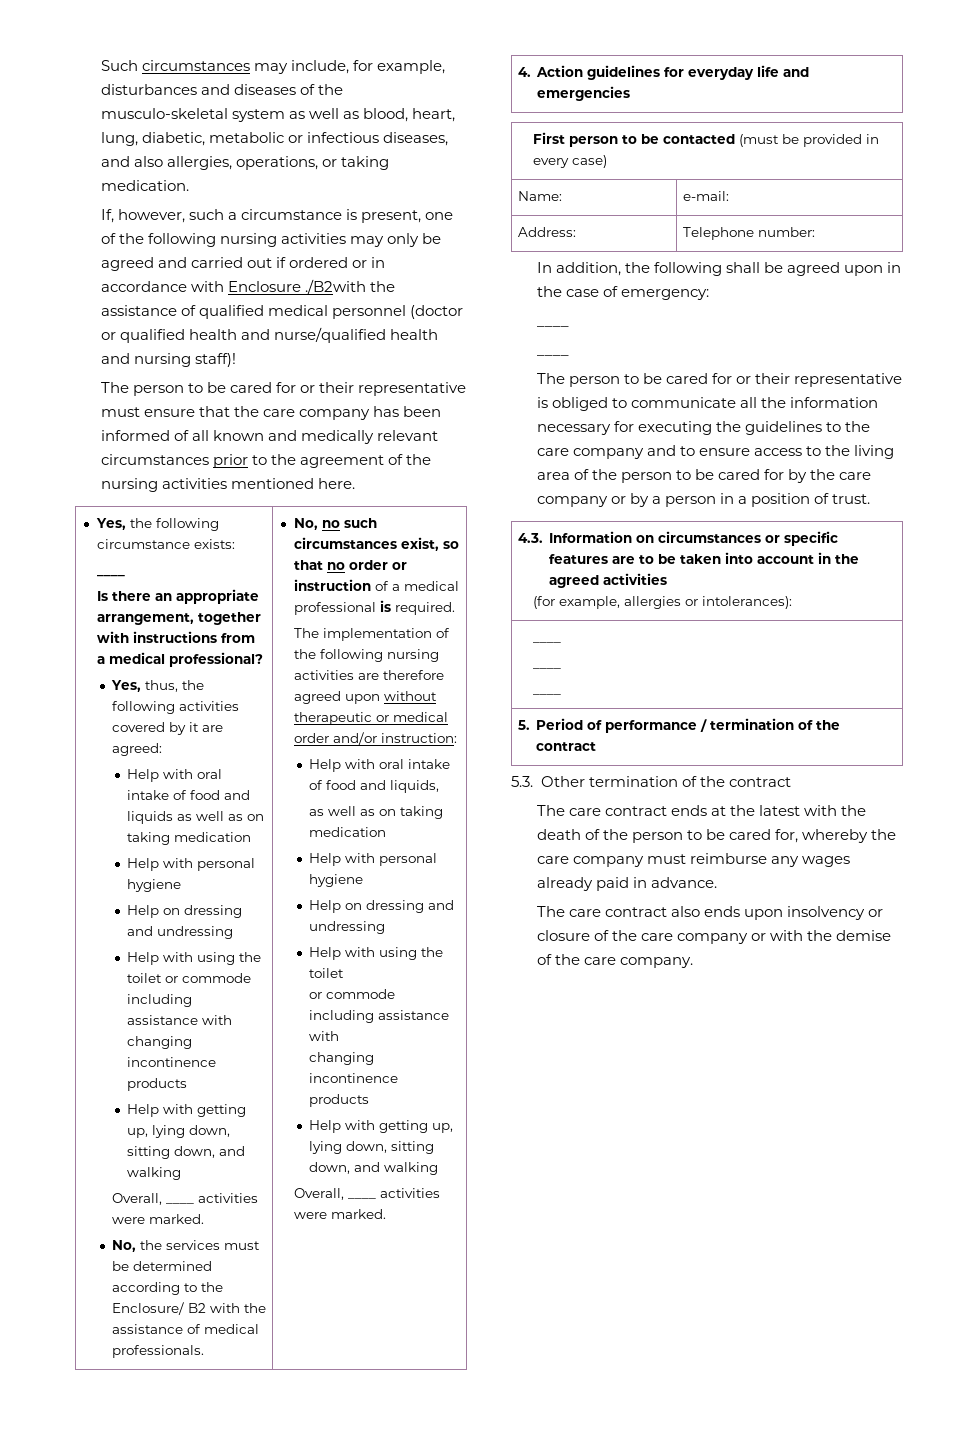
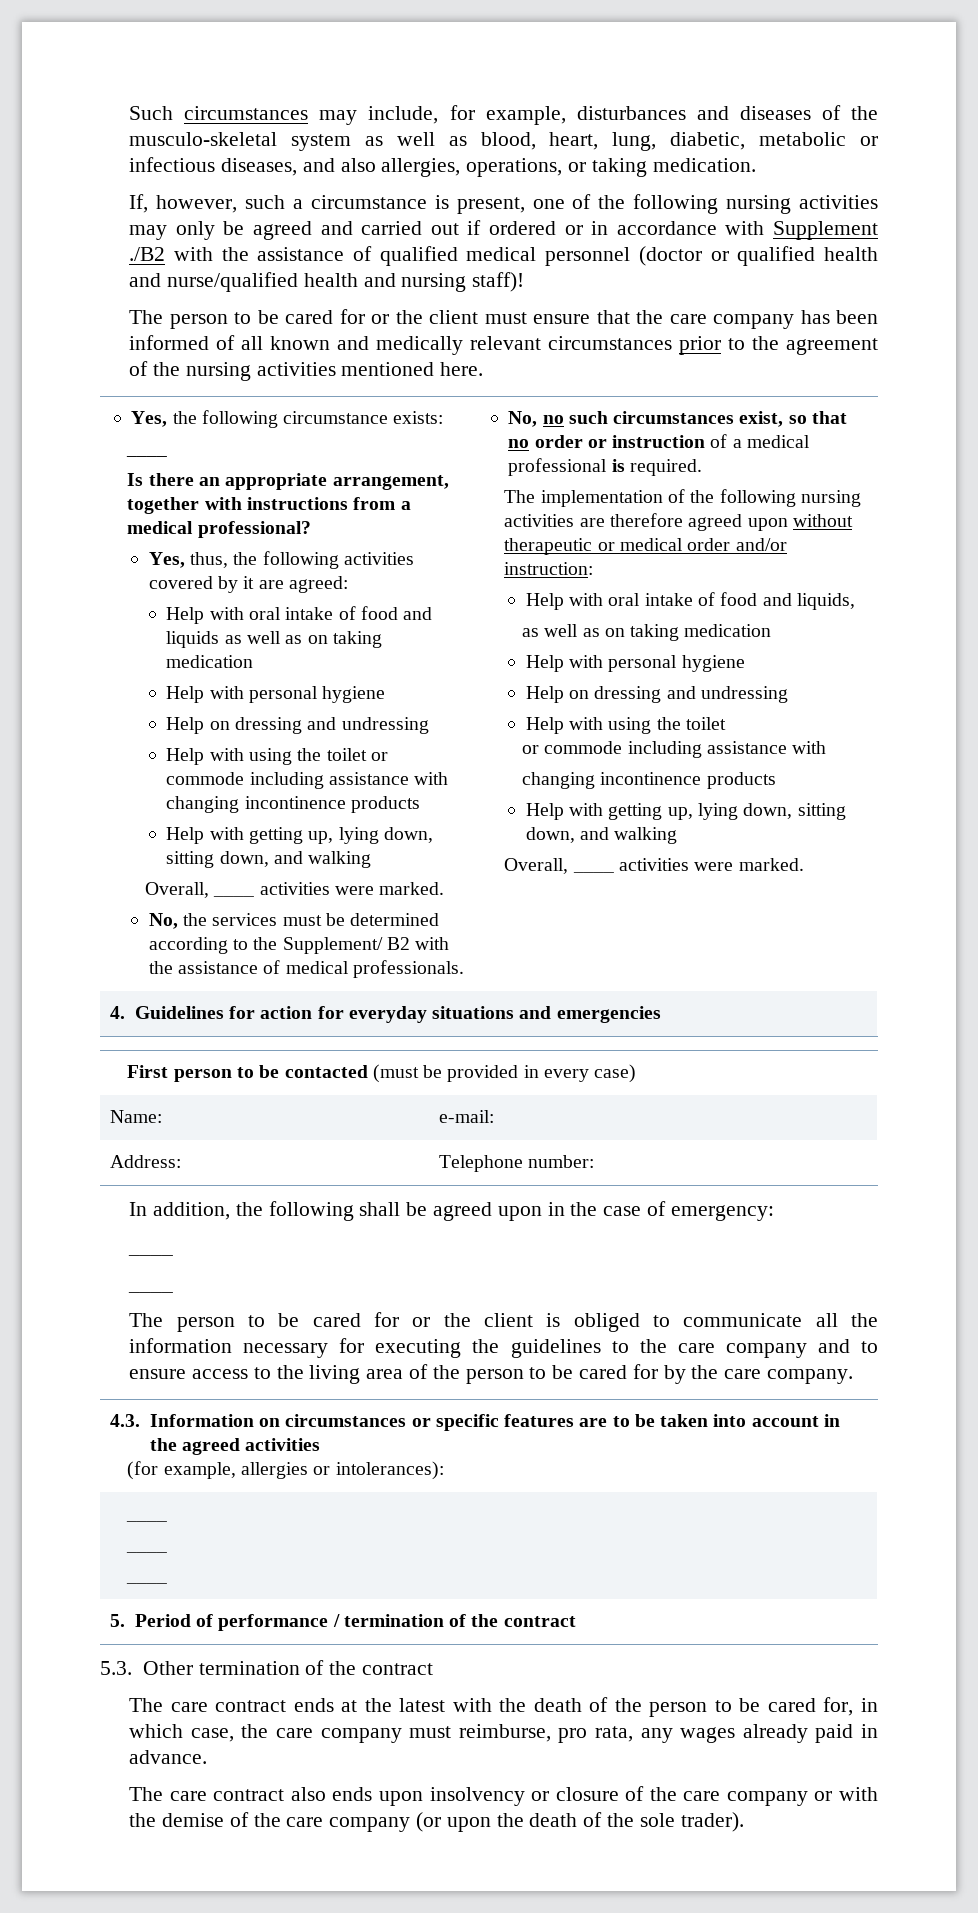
- If, however, such a circumstance is present, one of the following nursing activities may only be agreed and carried out if ordered or in accordance with Enclosure ./B2with the assistance of qualified medical personnel (doctor or qualified health and nurse/qualified health and nursing staff)!
+ If, however, such a circumstance is present, one of the following nursing activities may only be agreed and carried out if ordered or in accordance with Supplement ./B2 with the assistance of qualified medical personnel (doctor or qualified health and nurse/qualified health and nursing staff)!
- The person to be cared for or their representative must ensure that the care company has been informed of all known and medically relevant circumstances prior to the agreement of the nursing activities mentioned here.
+ The person to be cared for or the client must ensure that the care company has been informed of all known and medically relevant circumstances prior to the agreement of the nursing activities mentioned here.
- No, the services must be determined according to the Enclosure/ B2 with the assistance of medical professionals.
+ No, the services must be determined according to the Supplement/ B2 with the assistance of medical professionals.
- 4. Action guidelines for everyday life and emergencies
+ 4. Guidelines for action for everyday situations and emergencies
- The person to be cared for or their representative is obliged to communicate all the information necessary for executing the guidelines to the care company and to ensure access to the living area of the person to be cared for by the care company or by a person in a position of trust.
+ The person to be cared for or the client is obliged to communicate all the information necessary for executing the guidelines to the care company and to ensure access to the living area of the person to be cared for by the care company.
- The care contract ends at the latest with the death of the person to be cared for, whereby the care company must reimburse any wages already paid in advance.
+ The care contract ends at the latest with the death of the person to be cared for, in which case, the care company must reimburse, pro rata, any wages already paid in advance.
- The care contract also ends upon insolvency or closure of the care company or with the demise of the care company.
+ The care contract also ends upon insolvency or closure of the care company or with the demise of the care company (or upon the death of the sole trader).

